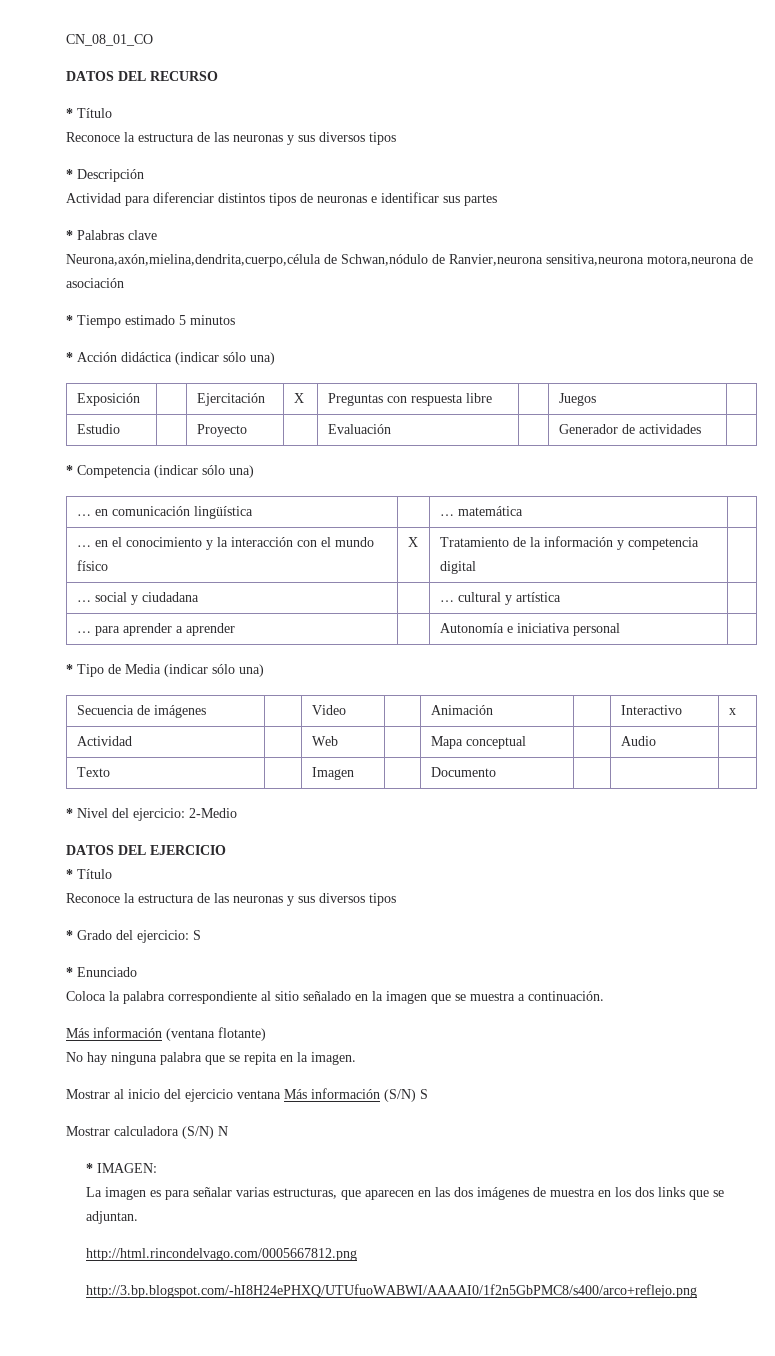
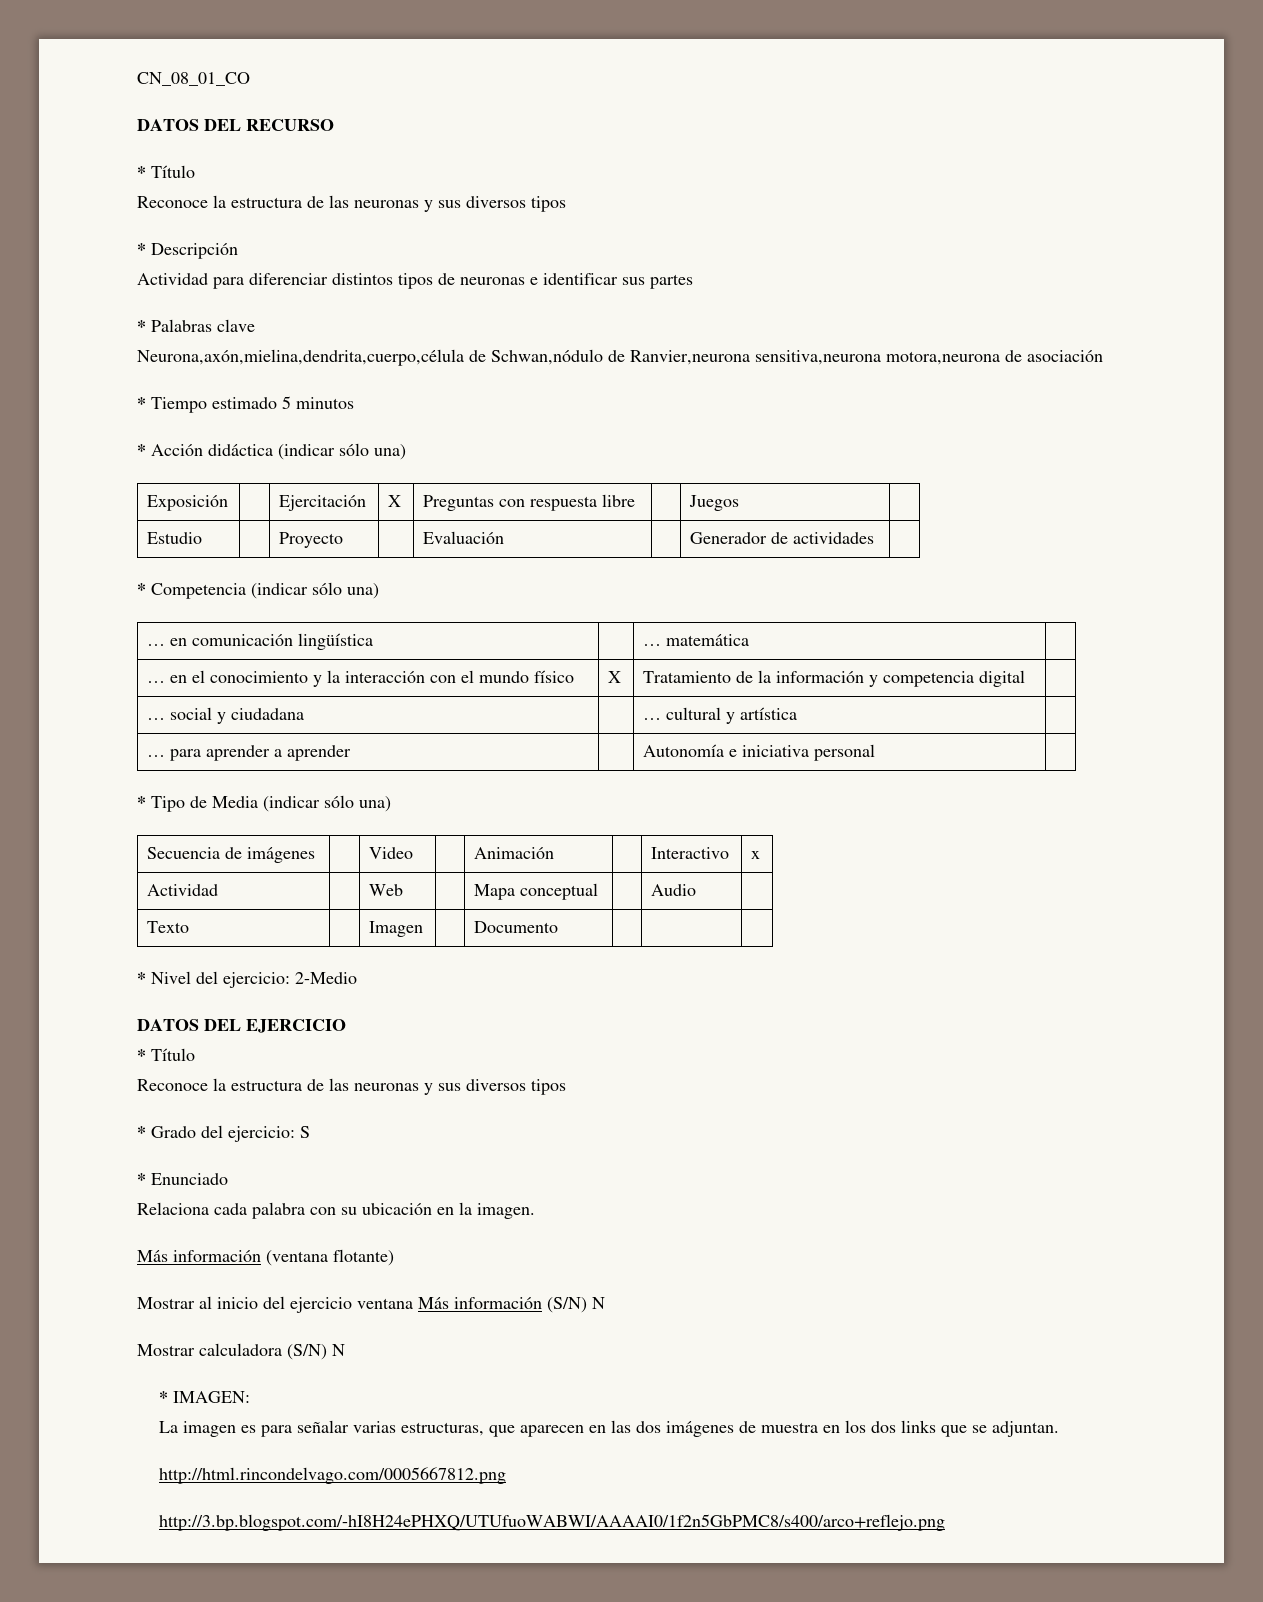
- Coloca la palabra correspondiente al sitio señalado en la imagen que se muestra a continuación.
+ Relaciona cada palabra con su ubicación en la imagen.
  Más información (ventana flotante)
- No hay ninguna palabra que se repita en la imagen.
- Mostrar al inicio del ejercicio ventana Más información (S/N) S
+ Mostrar al inicio del ejercicio ventana Más información (S/N) N

